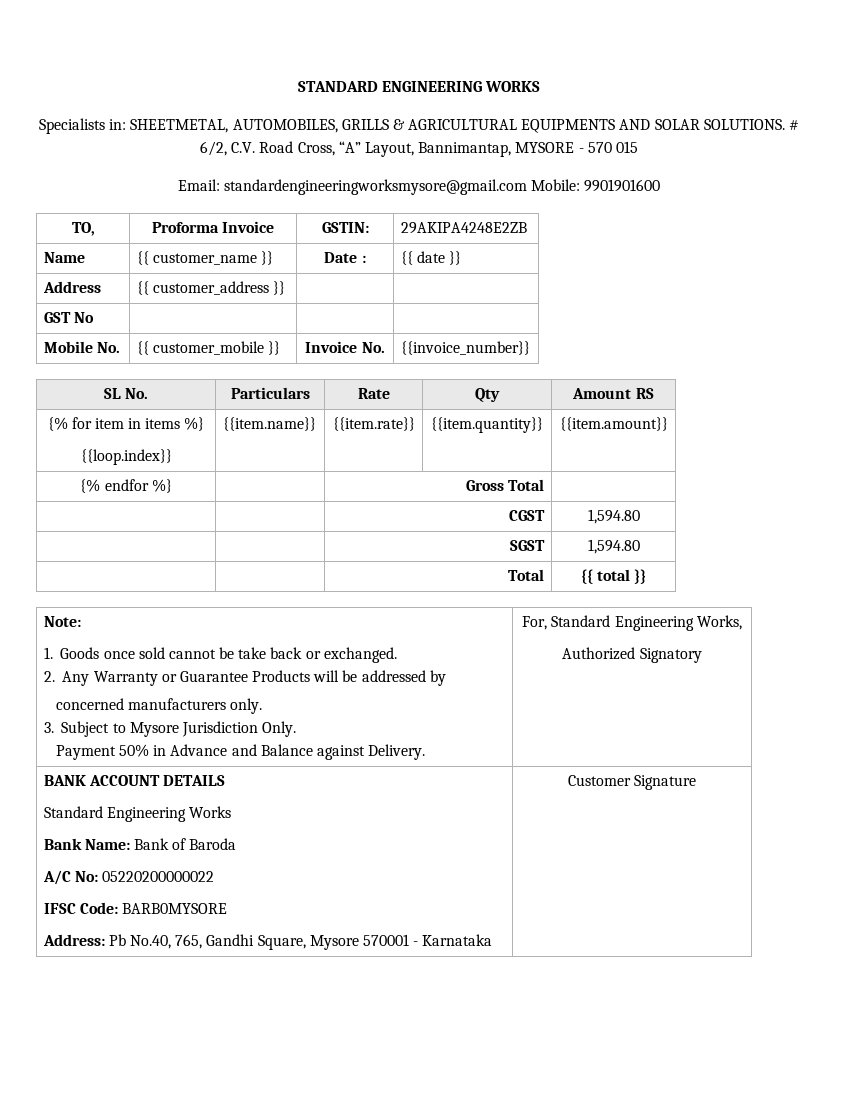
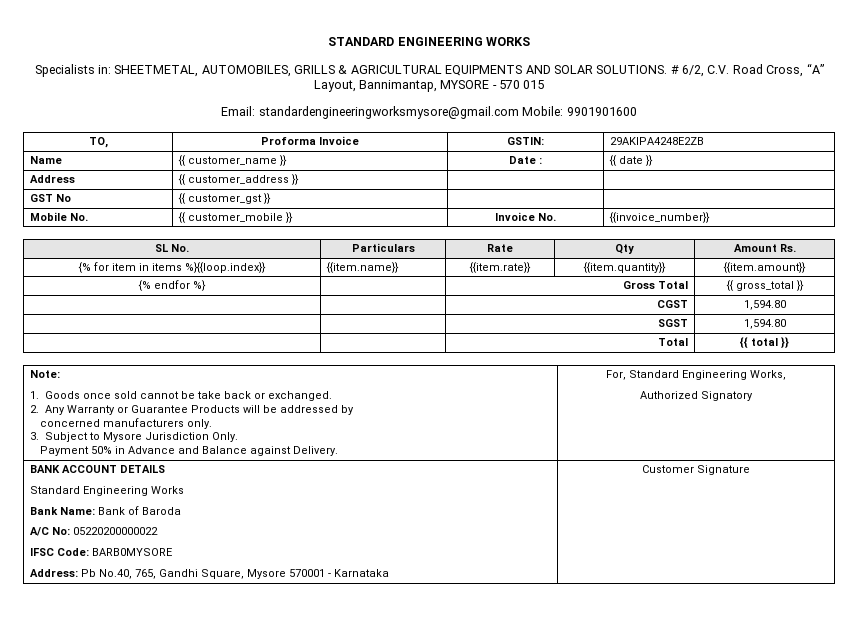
- GST No | | |
+ GST No | {{ customer_gst }} | |
- SL No. | Particulars | Rate | Qty | Amount RS
+ SL No. | Particulars | Rate | Qty | Amount Rs.
- {% for item in items %}
- {{loop.index}} | {{item.name}} | {{item.rate}} | {{item.quantity}} | {{item.amount}}
+ {% for item in items %}{{loop.index}} | {{item.name}} | {{item.rate}} | {{item.quantity}} | {{item.amount}}
- {% endfor %} | | Gross Total |
+ {% endfor %} | | Gross Total | {{ gross_total }}

